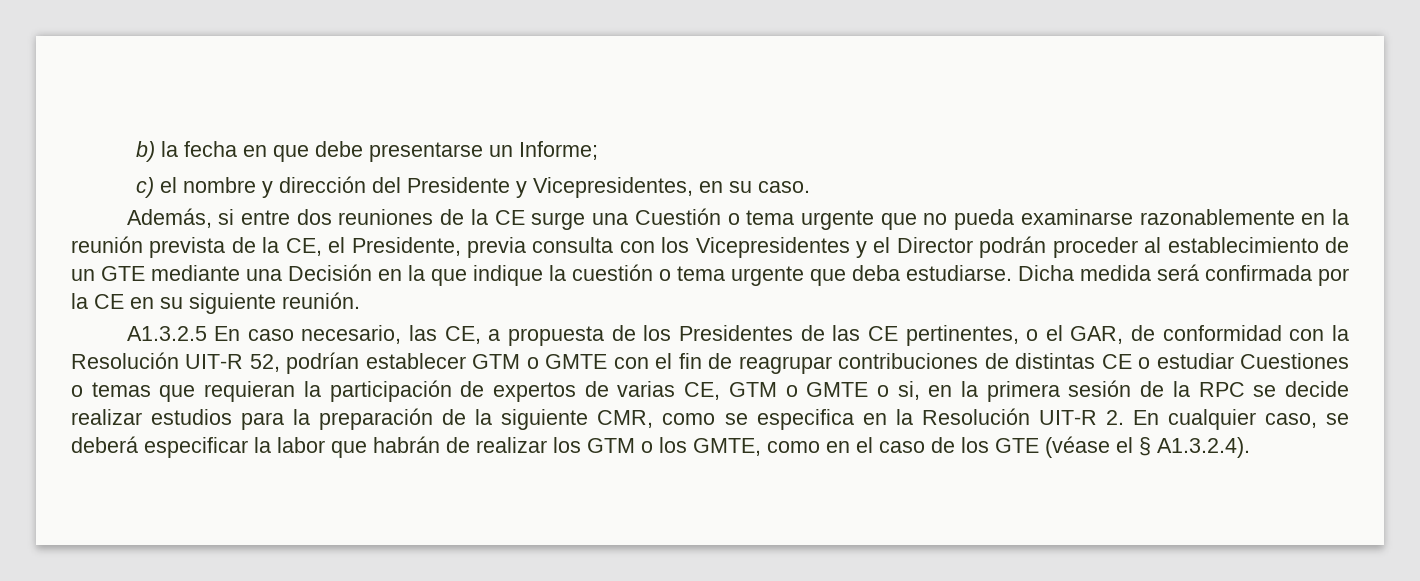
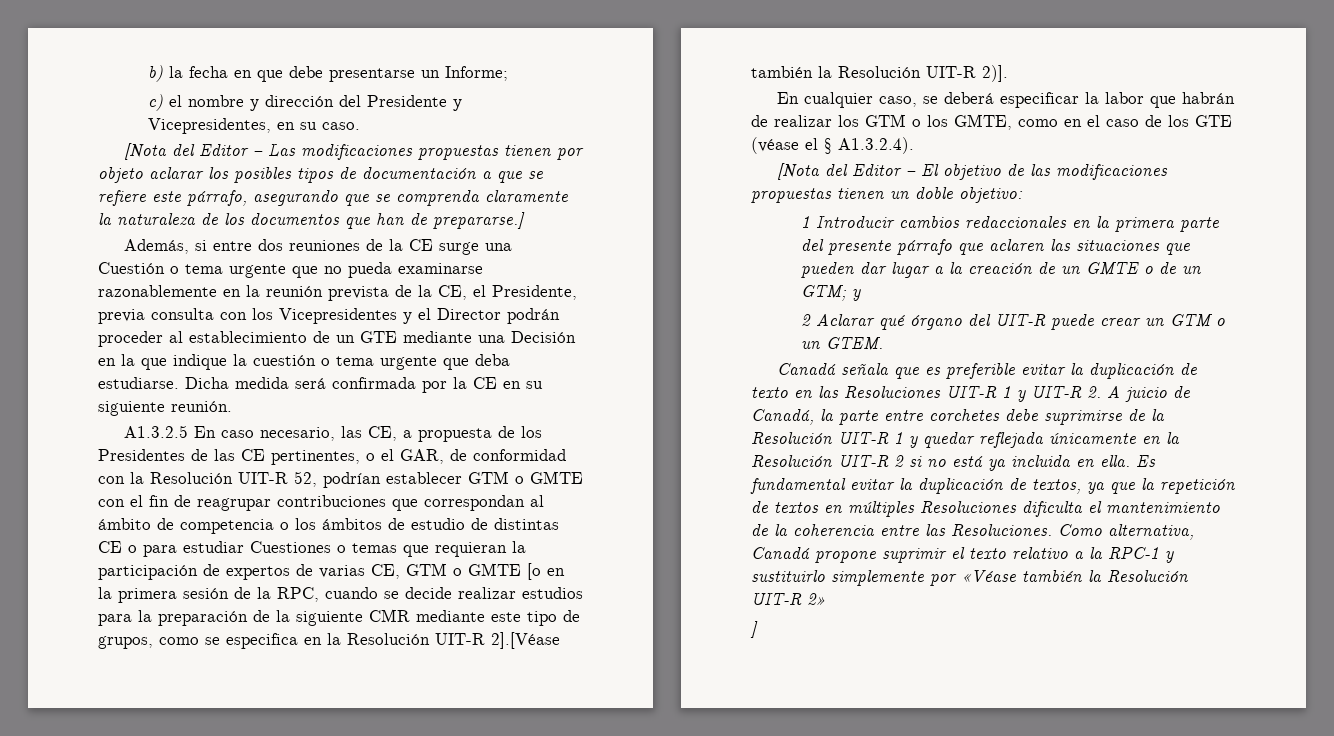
+ [Nota del Editor – Las modificaciones propuestas tienen por objeto aclarar los posibles tipos de documentación a que se refiere este párrafo, asegurando que se comprenda claramente la naturaleza de los documentos que han de prepararse.]
- A1.3.2.5 En caso necesario, las CE, a propuesta de los Presidentes de las CE pertinentes, o el GAR, de conformidad con la Resolución UIT-R 52, podrían establecer GTM o GMTE con el fin de reagrupar contribuciones de distintas CE o estudiar Cuestiones o temas que requieran la participación de expertos de varias CE, GTM o GMTE o si, en la primera sesión de la RPC se decide realizar estudios para la preparación de la siguiente CMR, como se especifica en la Resolución UIT-R 2. En cualquier caso, se deberá especificar la labor que habrán de realizar los GTM o los GMTE, como en el caso de los GTE (véase el § A1.3.2.4).
+ A1.3.2.5 En caso necesario, las CE, a propuesta de los Presidentes de las CE pertinentes, o el GAR, de conformidad con la Resolución UIT-R 52, podrían establecer GTM o GMTE con el fin de reagrupar contribuciones que correspondan al ámbito de competencia o los ámbitos de estudio de distintas CE o para estudiar Cuestiones o temas que requieran la participación de expertos de varias CE, GTM o GMTE [o en la primera sesión de la RPC, cuando se decide realizar estudios para la preparación de la siguiente CMR mediante este tipo de grupos, como se especifica en la Resolución UIT-R 2].[Véase también la Resolución UIT-R 2)].
+ En cualquier caso, se deberá especificar la labor que habrán de realizar los GTM o los GMTE, como en el caso de los GTE (véase el § A1.3.2.4).
+ [Nota del Editor – El objetivo de las modificaciones propuestas tienen un doble objetivo:
+ 1 Introducir cambios redaccionales en la primera parte del presente párrafo que aclaren las situaciones que pueden dar lugar a la creación de un GMTE o de un GTM; y
+ 2 Aclarar qué órgano del UIT-R puede crear un GTM o un GTEM.
+ Canadá señala que es preferible evitar la duplicación de texto en las Resoluciones UIT-R 1 y UIT-R 2. A juicio de Canadá, la parte entre corchetes debe suprimirse de la Resolución UIT-R 1 y quedar reflejada únicamente en la Resolución UIT-R 2 si no está ya incluida en ella. Es fundamental evitar la duplicación de textos, ya que la repetición de textos en múltiples Resoluciones dificulta el mantenimiento de la coherencia entre las Resoluciones. Como alternativa, Canadá propone suprimir el texto relativo a la RPC-1 y sustituirlo simplemente por «Véase también la Resolución UIT-R 2»
+ ]

